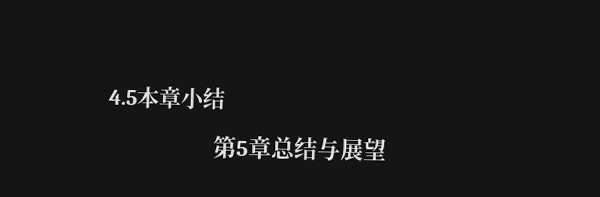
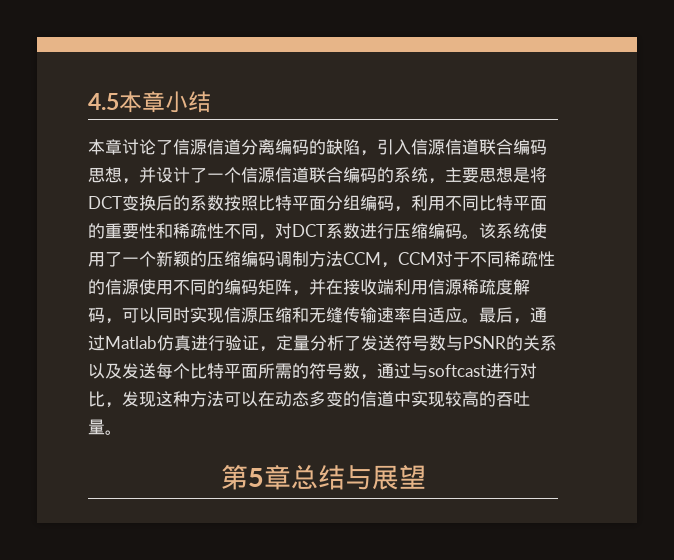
+ 本章讨论了信源信道分离编码的缺陷，引入信源信道联合编码思想，并设计了一个信源信道联合编码的系统，主要思想是将DCT变换后的系数按照比特平面分组编码，利用不同比特平面的重要性和稀疏性不同，对DCT系数进行压缩编码。该系统使用了一个新颖的压缩编码调制方法CCM，CCM对于不同稀疏性的信源使用不同的编码矩阵，并在接收端利用信源稀疏度解码，可以同时实现信源压缩和无缝传输速率自适应。最后，通过Matlab仿真进行验证，定量分析了发送符号数与PSNR的关系以及发送每个比特平面所需的符号数，通过与softcast进行对比，发现这种方法可以在动态多变的信道中实现较高的吞吐量。

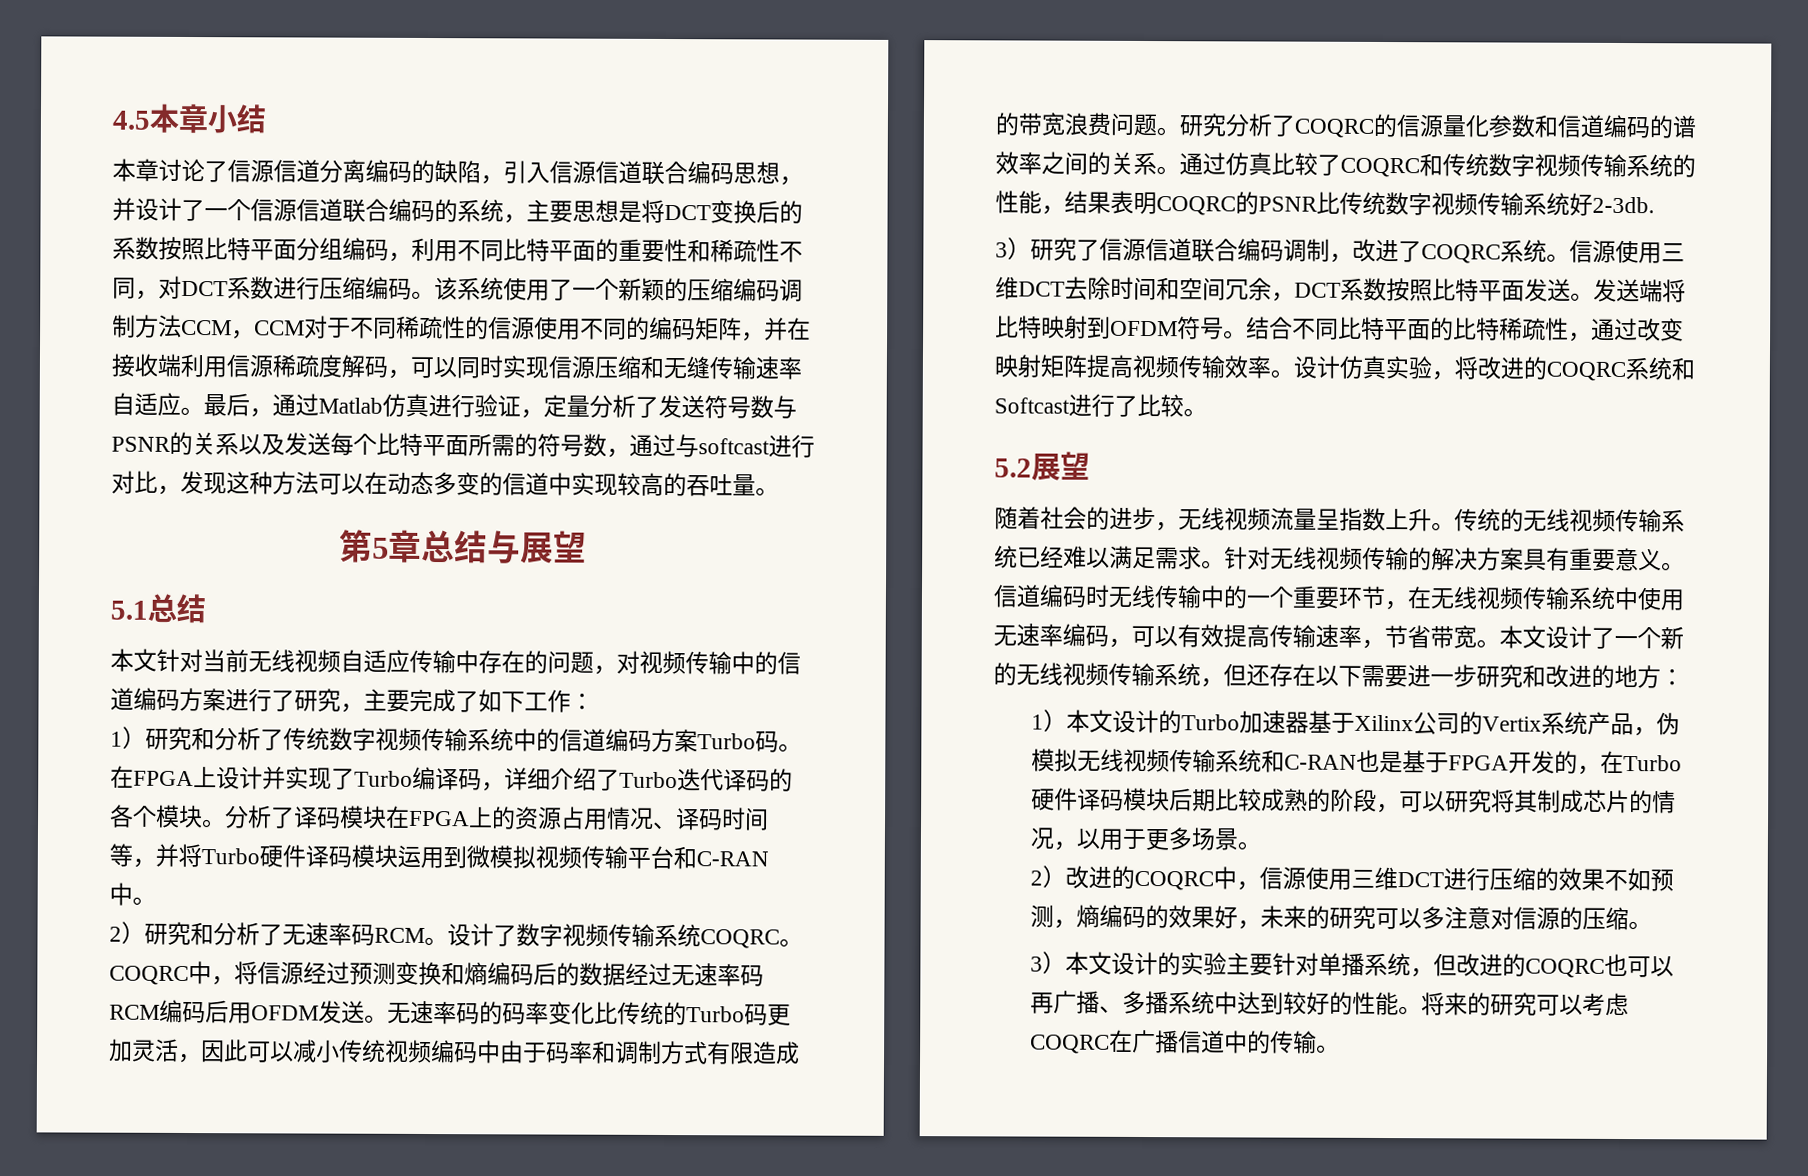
+ 5.1总结
+ 本文针对当前无线视频自适应传输中存在的问题，对视频传输中的信道编码方案进行了研究，主要完成了如下工作：
+ 1）研究和分析了传统数字视频传输系统中的信道编码方案Turbo码。在FPGA上设计并实现了Turbo编译码，详细介绍了Turbo迭代译码的各个模块。分析了译码模块在FPGA上的资源占用情况、译码时间等，并将Turbo硬件译码模块运用到微模拟视频传输平台和C-RAN中。
+ 2）研究和分析了无速率码RCM。设计了数字视频传输系统COQRC。COQRC中，将信源经过预测变换和熵编码后的数据经过无速率码RCM编码后用OFDM发送。无速率码的码率变化比传统的Turbo码更加灵活，因此可以减小传统视频编码中由于码率和调制方式有限造成的带宽浪费问题。研究分析了COQRC的信源量化参数和信道编码的谱效率之间的关系。通过仿真比较了COQRC和传统数字视频传输系统的性能，结果表明COQRC的PSNR比传统数字视频传输系统好2-3db.
+ 3）研究了信源信道联合编码调制，改进了COQRC系统。信源使用三维DCT去除时间和空间冗余，DCT系数按照比特平面发送。发送端将比特映射到OFDM符号。结合不同比特平面的比特稀疏性，通过改变映射矩阵提高视频传输效率。设计仿真实验，将改进的COQRC系统和Softcast进行了比较。
+ 5.2展望
+ 随着社会的进步，无线视频流量呈指数上升。传统的无线视频传输系统已经难以满足需求。针对无线视频传输的解决方案具有重要意义。信道编码时无线传输中的一个重要环节，在无线视频传输系统中使用无速率编码，可以有效提高传输速率，节省带宽。本文设计了一个新的无线视频传输系统，但还存在以下需要进一步研究和改进的地方：
+ 1）本文设计的Turbo加速器基于Xilinx公司的Vertix系统产品，伪模拟无线视频传输系统和C-RAN也是基于FPGA开发的，在Turbo硬件译码模块后期比较成熟的阶段，可以研究将其制成芯片的情况，以用于更多场景。
+ 2）改进的COQRC中，信源使用三维DCT进行压缩的效果不如预测，熵编码的效果好，未来的研究可以多注意对信源的压缩。
+ 3）本文设计的实验主要针对单播系统，但改进的COQRC也可以再广播、多播系统中达到较好的性能。将来的研究可以考虑COQRC在广播信道中的传输。

